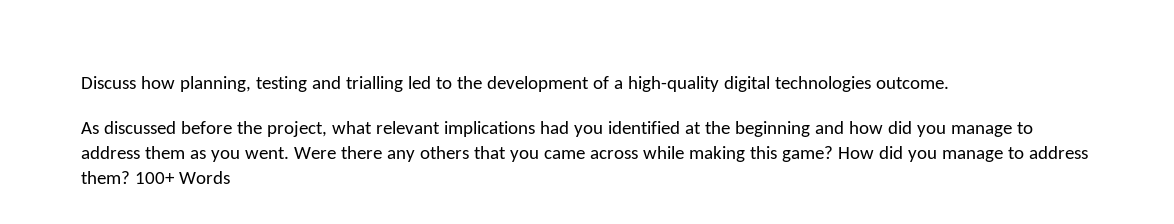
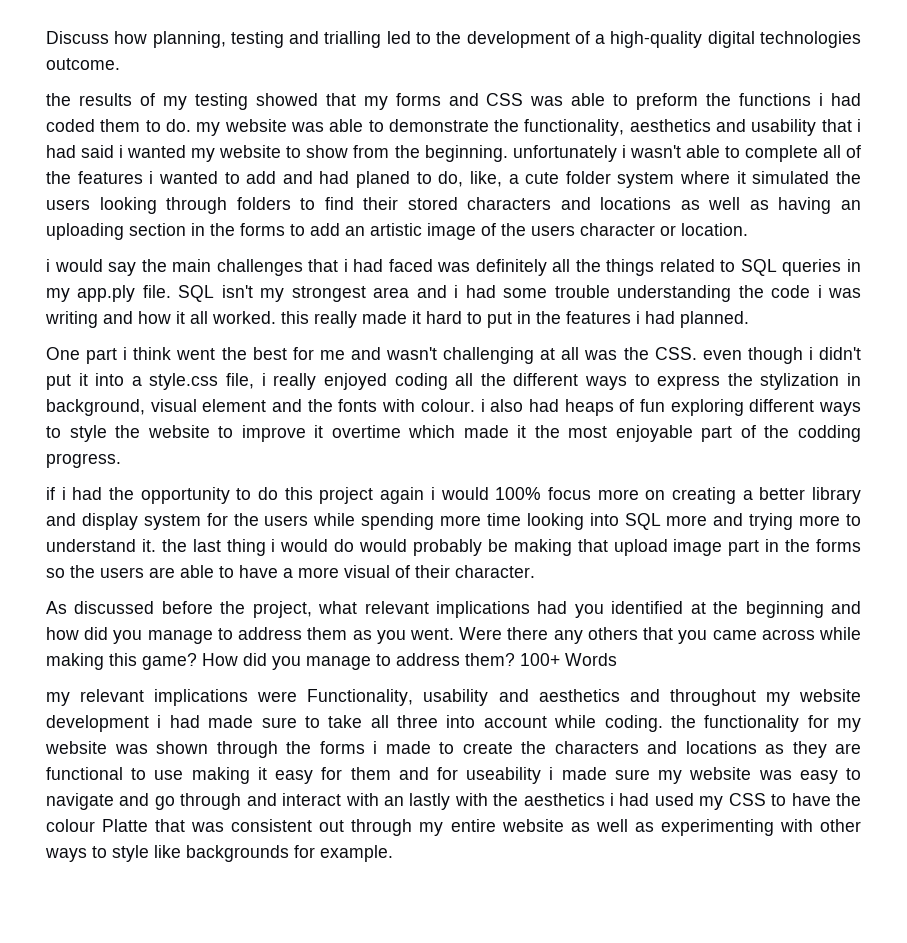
+ the results of my testing showed that my forms and CSS was able to preform the functions i had coded them to do. my website was able to demonstrate the functionality, aesthetics and usability that i had said i wanted my website to show from the beginning. unfortunately i wasn't able to complete all of the features i wanted to add and had planed to do, like, a cute folder system where it simulated the users looking through folders to find their stored characters and locations as well as having an uploading section in the forms to add an artistic image of the users character or location.
+ i would say the main challenges that i had faced was definitely all the things related to SQL queries in my app.ply file. SQL isn't my strongest area and i had some trouble understanding the code i was writing and how it all worked. this really made it hard to put in the features i had planned.
+ One part i think went the best for me and wasn't challenging at all was the CSS. even though i didn't put it into a style.css file, i really enjoyed coding all the different ways to express the stylization in background, visual element and the fonts with colour. i also had heaps of fun exploring different ways to style the website to improve it overtime which made it the most enjoyable part of the codding progress.
+ if i had the opportunity to do this project again i would 100% focus more on creating a better library and display system for the users while spending more time looking into SQL more and trying more to understand it. the last thing i would do would probably be making that upload image part in the forms so the users are able to have a more visual of their character.
+ my relevant implications were Functionality, usability and aesthetics and throughout my website development i had made sure to take all three into account while coding. the functionality for my website was shown through the forms i made to create the characters and locations as they are functional to use making it easy for them and for useability i made sure my website was easy to navigate and go through and interact with an lastly with the aesthetics i had used my CSS to have the colour Platte that was consistent out through my entire website as well as experimenting with other ways to style like backgrounds for example.

